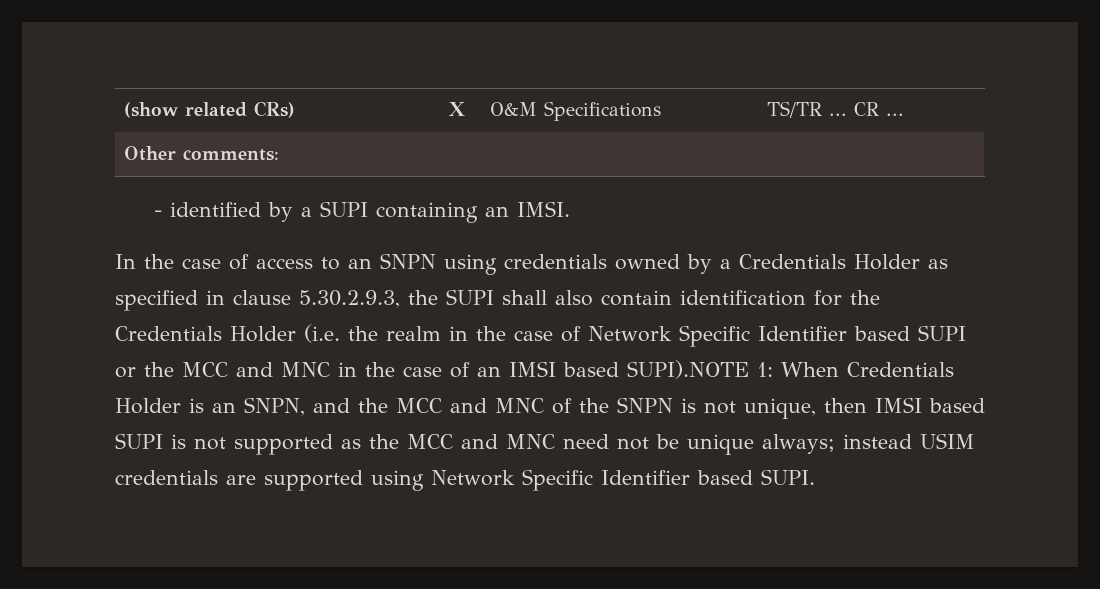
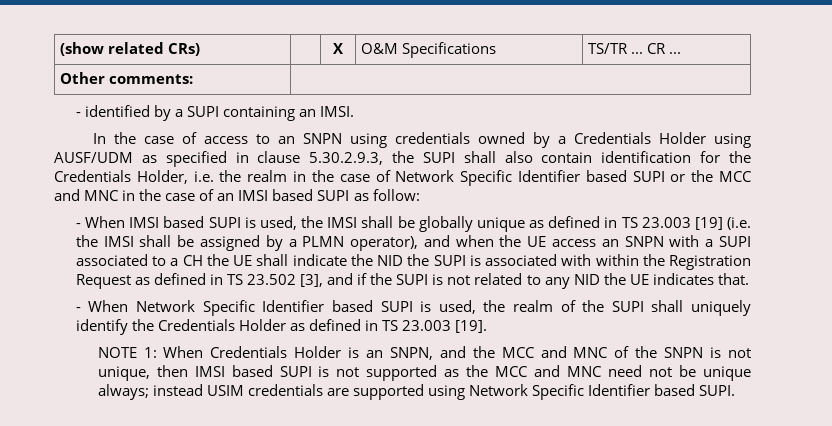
- In the case of access to an SNPN using credentials owned by a Credentials Holder as specified in clause 5.30.2.9.3, the SUPI shall also contain identification for the Credentials Holder (i.e. the realm in the case of Network Specific Identifier based SUPI or the MCC and MNC in the case of an IMSI based SUPI).NOTE 1:
+ In the case of access to an SNPN using credentials owned by a Credentials Holder using AUSF/UDM as specified in clause 5.30.2.9.3, the SUPI shall also contain identification for the Credentials Holder, i.e. the realm in the case of Network Specific Identifier based SUPI or the MCC and MNC in the case of an IMSI based SUPI as follow:
+ - When IMSI based SUPI is used, the IMSI shall be globally unique as defined in TS 23.003 [19] (i.e. the IMSI shall be assigned by a PLMN operator), and when the UE access an SNPN with a SUPI associated to a CH the UE shall indicate the NID the SUPI is associated with within the Registration Request as defined in TS 23.502 [3], and if the SUPI is not related to any NID the UE indicates that.
+ - When Network Specific Identifier based SUPI is used, the realm of the SUPI shall uniquely identify the Credentials Holder as defined in TS 23.003 [19].
+ NOTE 1:

